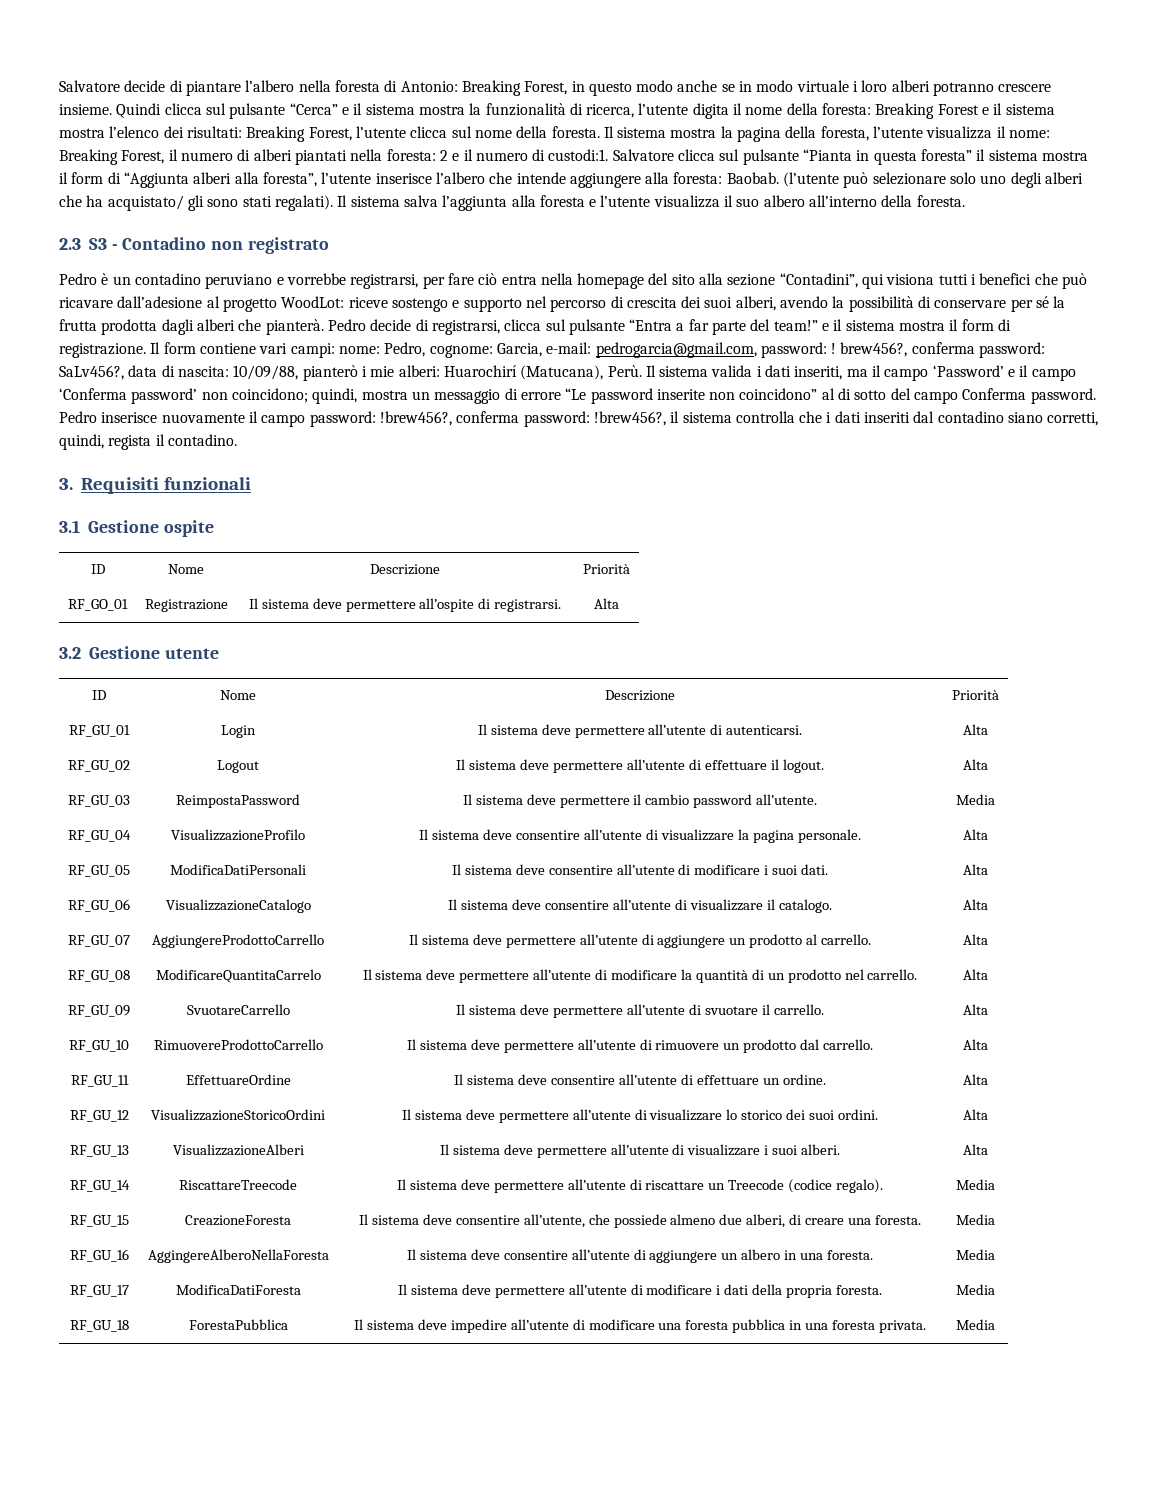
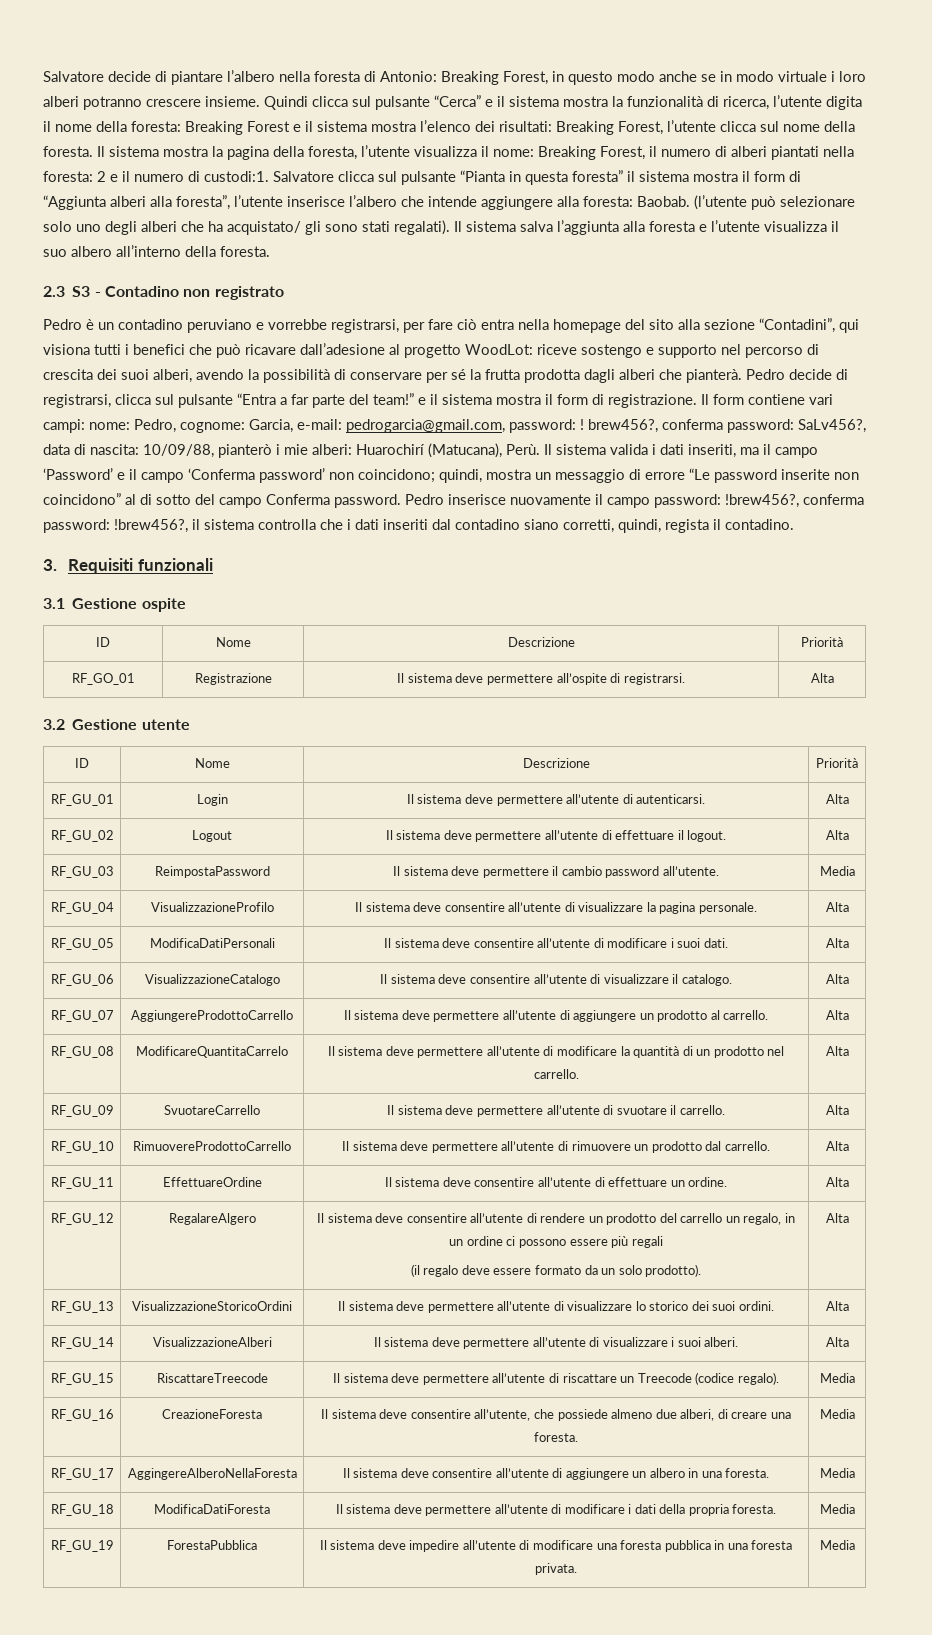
- RF_GU_12 | VisualizzazioneStoricoOrdini | Il sistema deve permettere all’utente di visualizzare lo storico dei suoi ordini. | Alta
+ RF_GU_12 | RegalareAlgero | Il sistema deve consentire all’utente di rendere un prodotto del carrello un regalo, in un ordine ci possono essere più regali
+ (il regalo deve essere formato da un solo prodotto). | Alta
+ RF_GU_13 | VisualizzazioneStoricoOrdini | Il sistema deve permettere all’utente di visualizzare lo storico dei suoi ordini. | Alta
- RF_GU_13 | VisualizzazioneAlberi | Il sistema deve permettere all’utente di visualizzare i suoi alberi. | Alta
+ RF_GU_14 | VisualizzazioneAlberi | Il sistema deve permettere all’utente di visualizzare i suoi alberi. | Alta
- RF_GU_14 | RiscattareTreecode | Il sistema deve permettere all’utente di riscattare un Treecode (codice regalo). | Media
+ RF_GU_15 | RiscattareTreecode | Il sistema deve permettere all’utente di riscattare un Treecode (codice regalo). | Media
- RF_GU_15 | CreazioneForesta | Il sistema deve consentire all’utente, che possiede almeno due alberi, di creare una foresta. | Media
+ RF_GU_16 | CreazioneForesta | Il sistema deve consentire all’utente, che possiede almeno due alberi, di creare una foresta. | Media
- RF_GU_16 | AggingereAlberoNellaForesta | Il sistema deve consentire all’utente di aggiungere un albero in una foresta. | Media
+ RF_GU_17 | AggingereAlberoNellaForesta | Il sistema deve consentire all’utente di aggiungere un albero in una foresta. | Media
- RF_GU_17 | ModificaDatiForesta | Il sistema deve permettere all’utente di modificare i dati della propria foresta. | Media
+ RF_GU_18 | ModificaDatiForesta | Il sistema deve permettere all’utente di modificare i dati della propria foresta. | Media
- RF_GU_18 | ForestaPubblica | Il sistema deve impedire all’utente di modificare una foresta pubblica in una foresta privata. | Media
+ RF_GU_19 | ForestaPubblica | Il sistema deve impedire all’utente di modificare una foresta pubblica in una foresta privata. | Media

